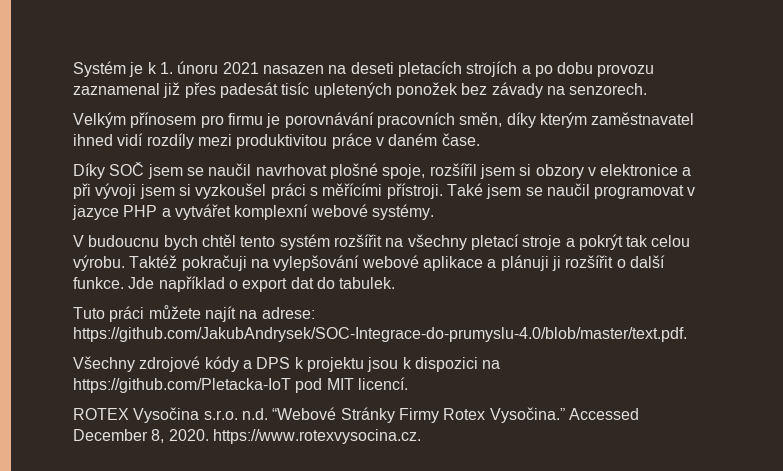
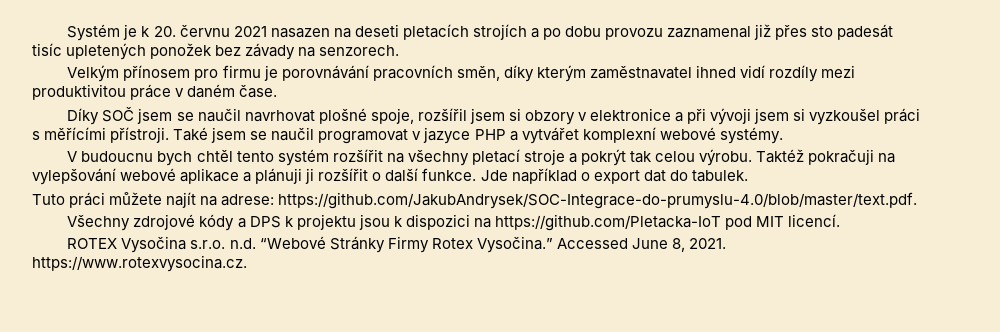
- Systém je k 1. únoru 2021 nasazen na deseti pletacích strojích a po dobu provozu zaznamenal již přes padesát tisíc upletených ponožek bez závady na senzorech.
+ Systém je k 20. červnu 2021 nasazen na deseti pletacích strojích a po dobu provozu zaznamenal již přes sto padesát tisíc upletených ponožek bez závady na senzorech.
- Accessed December 8, 2020. https://www.rotexvysocina.cz.
+ Accessed June 8, 2021. https://www.rotexvysocina.cz.

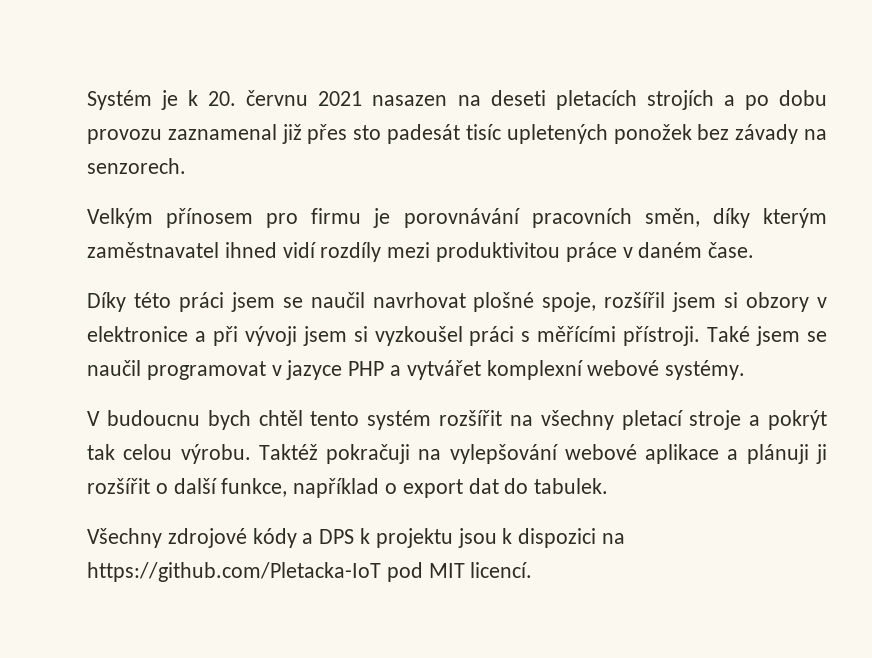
- Díky SOČ jsem se naučil navrhovat plošné spoje, rozšířil jsem si obzory v elektronice a při vývoji jsem si vyzkoušel práci s měřícími přístroji.
+ Díky této práci jsem se naučil navrhovat plošné spoje, rozšířil jsem si obzory v elektronice a při vývoji jsem si vyzkoušel práci s měřícími přístroji.
- Taktéž pokračuji na vylepšování webové aplikace a plánuji ji rozšířit o další funkce. Jde například o export dat do tabulek.
+ Taktéž pokračuji na vylepšování webové aplikace a plánuji ji rozšířit o další funkce, například o export dat do tabulek.
- Tuto práci můžete najít na adrese: https://github.com/JakubAndrysek/SOC-Integrace-do-prumyslu-4.0/blob/master/text.pdf.
- ROTEX Vysočina s.r.o. n.d. “Webové Stránky Firmy Rotex Vysočina.” Accessed June 8, 2021. https://www.rotexvysocina.cz.

